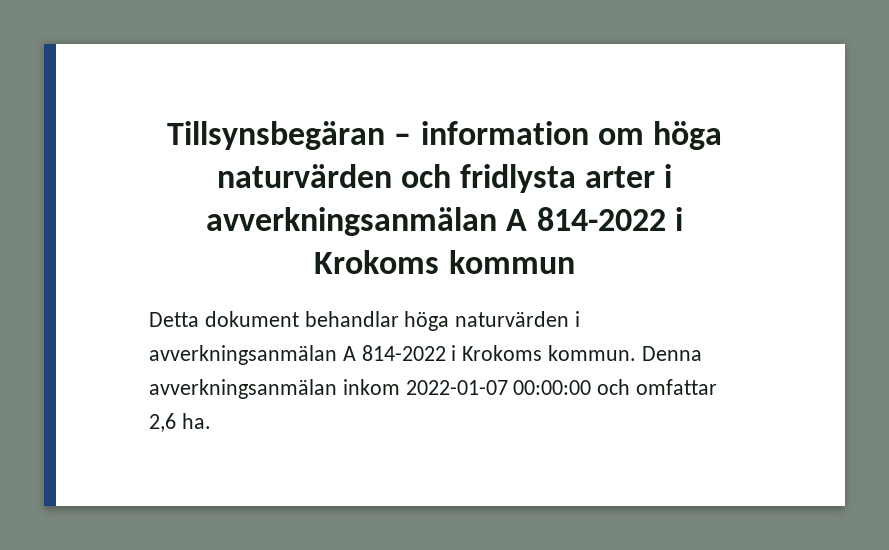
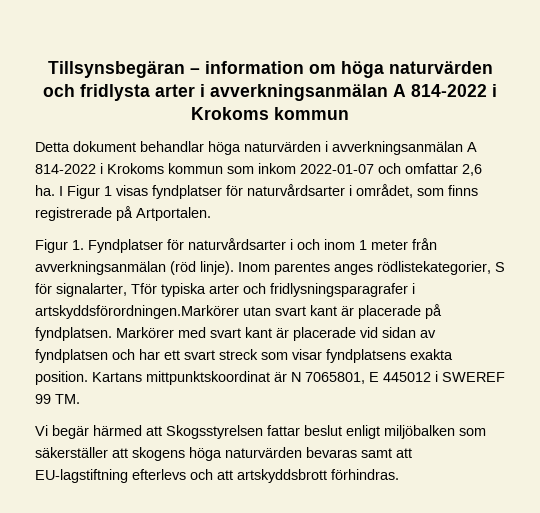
- Detta dokument behandlar höga naturvärden i avverkningsanmälan A 814-2022 i Krokoms kommun. Denna avverkningsanmälan inkom 2022-01-07 00:00:00 och omfattar 2,6 ha.
+ Detta dokument behandlar höga naturvärden i avverkningsanmälan A 814-2022 i Krokoms kommun som inkom 2022-01-07 och omfattar 2,6 ha.
+ I Figur 1 visas fyndplatser för naturvårdsarter i området, som finns registrerade på Artportalen.
+ Figur 1. Fyndplatser för naturvårdsarter i och inom 1 meter från avverkningsanmälan (röd linje). Inom parentes anges rödlistekategorier, S för signalarter, Tför typiska arter och fridlysningsparagrafer i artskyddsförordningen.Markörer utan svart kant är placerade på fyndplatsen. Markörer med svart kant är placerade vid sidan av fyndplatsen och har ett svart streck som visar fyndplatsens exakta position. Kartans mittpunktskoordinat är N 7065801, E 445012 i SWEREF 99 TM.
+ Vi begär härmed att Skogsstyrelsen fattar beslut enligt miljöbalken som säkerställer att skogens höga naturvärden bevaras samt att EU-lagstiftning efterlevs och att artskyddsbrott förhindras.

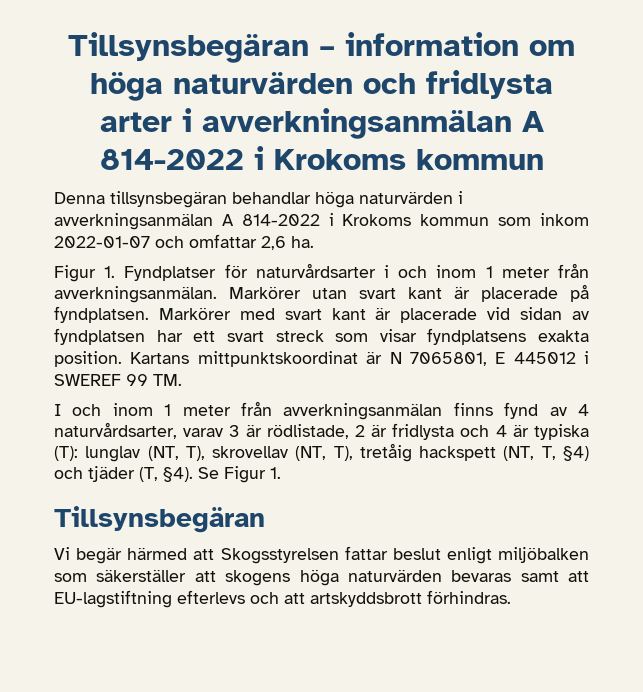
- Detta dokument behandlar höga naturvärden i avverkningsanmälan A 814-2022 i Krokoms kommun som inkom 2022-01-07 och omfattar 2,6 ha. I Figur 1 visas fyndplatser för naturvårdsarter i området, som finns registrerade på Artportalen.
+ Denna tillsynsbegäran behandlar höga naturvärden i avverkningsanmälan A 814-2022 i Krokoms kommun som inkom 2022-01-07 och omfattar 2,6 ha.
- Figur 1. Fyndplatser för naturvårdsarter i och inom 1 meter från avverkningsanmälan (röd linje). Inom parentes anges rödlistekategorier, S för signalarter, Tför typiska arter och fridlysningsparagrafer i artskyddsförordningen.Markörer utan svart kant är placerade på fyndplatsen.
+ Figur 1. Fyndplatser för naturvårdsarter i och inom 1 meter från avverkningsanmälan. Markörer utan svart kant är placerade på fyndplatsen.
- Markörer med svart kant är placerade vid sidan av fyndplatsen och har ett svart streck som visar fyndplatsens exakta position.
+ Markörer med svart kant är placerade vid sidan av fyndplatsen har ett svart streck som visar fyndplatsens exakta position.
+ I och inom 1 meter från avverkningsanmälan finns fynd av 4 naturvårdsarter, varav 3 är rödlistade, 2 är fridlysta och 4 är typiska (T): lunglav (NT, T), skrovellav (NT, T), tretåig hackspett (NT, T, §4) och tjäder (T, §4). Se Figur 1.
+ Tillsynsbegäran

